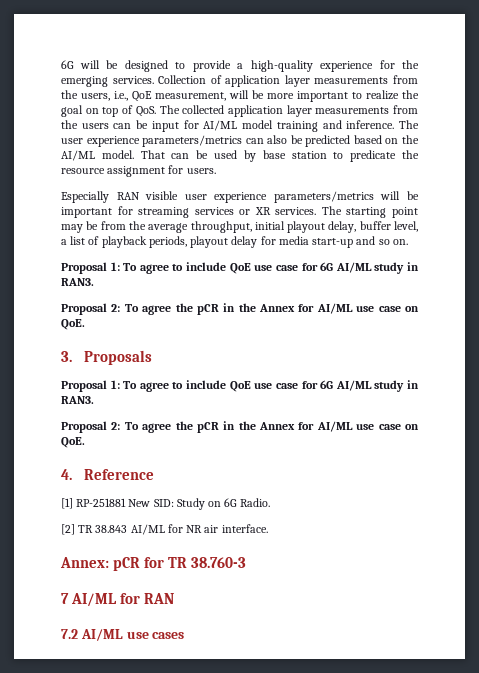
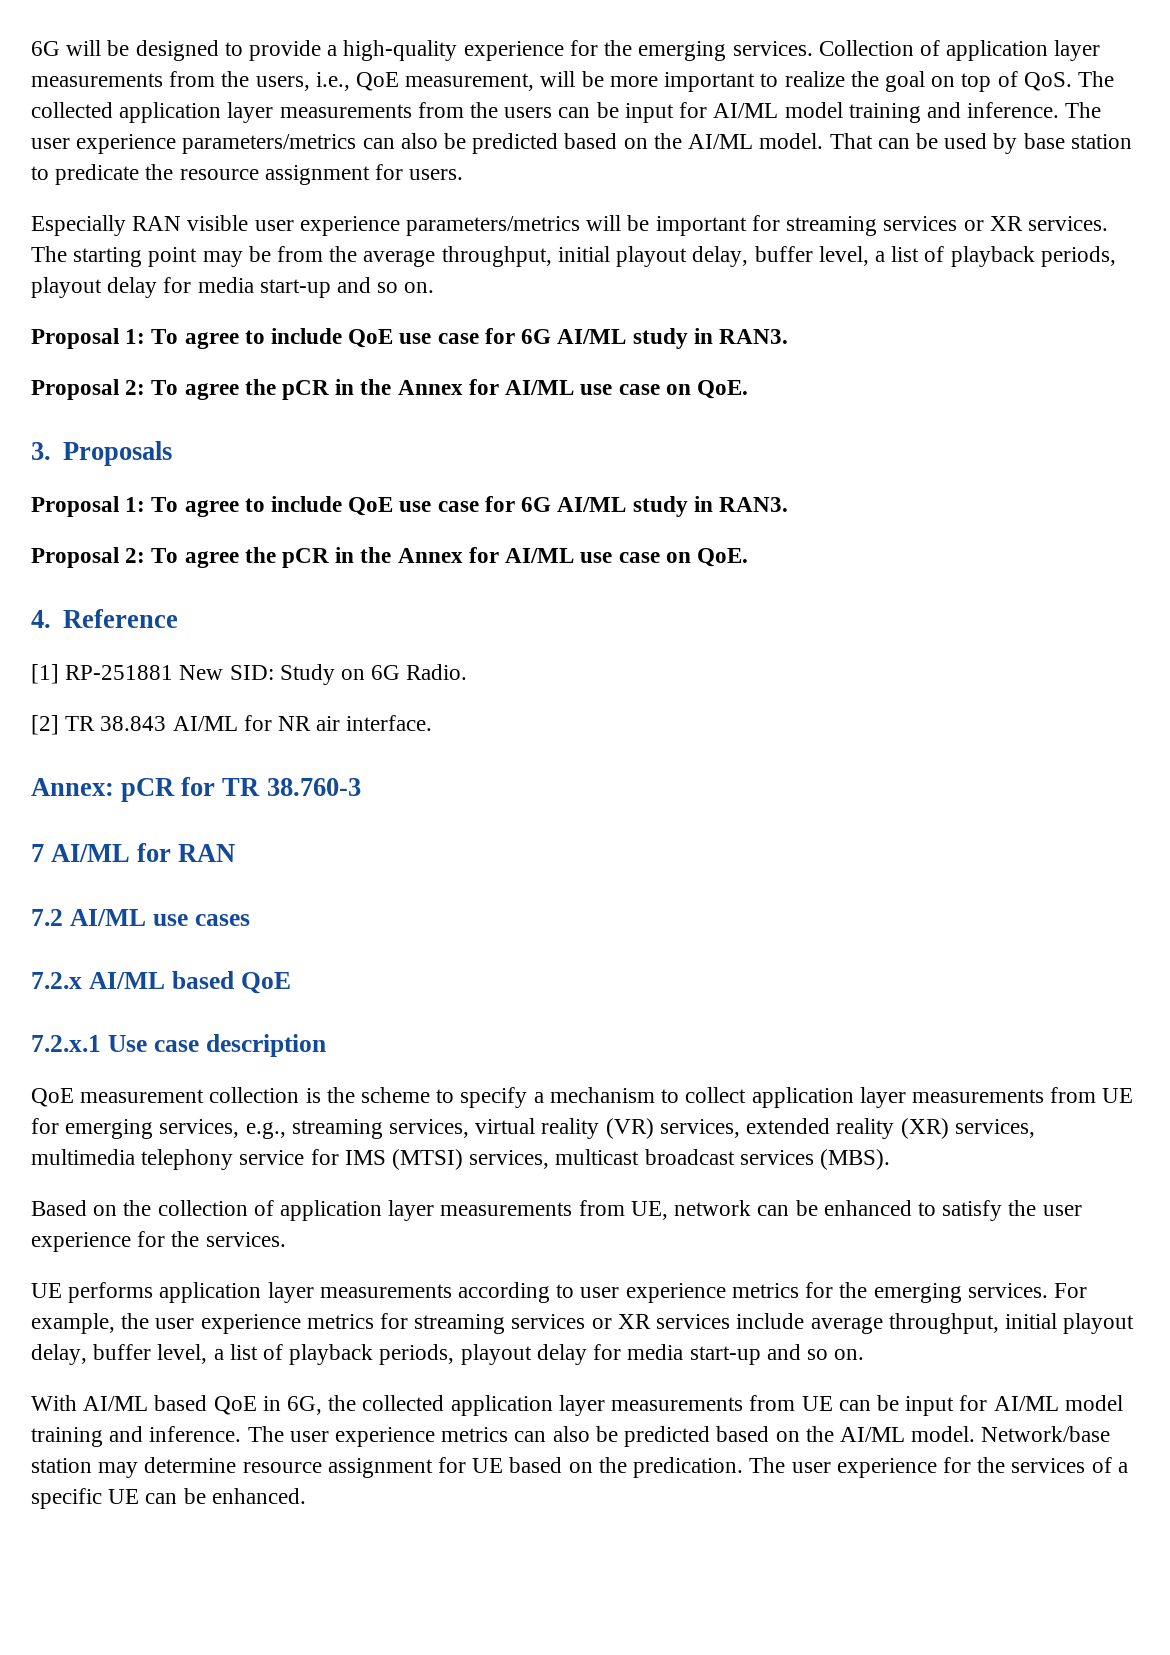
+ 7.2.x AI/ML based QoE
+ 7.2.x.1 Use case description
+ QoE measurement collection is the scheme to specify a mechanism to collect application layer measurements from UE for emerging services, e.g., streaming services, virtual reality (VR) services, extended reality (XR) services, multimedia telephony service for IMS (MTSI) services, multicast broadcast services (MBS).
+ Based on the collection of application layer measurements from UE, network can be enhanced to satisfy the user experience for the services.
+ UE performs application layer measurements according to user experience metrics for the emerging services. For example, the user experience metrics for streaming services or XR services include average throughput, initial playout delay, buffer level, a list of playback periods, playout delay for media start-up and so on.
+ With AI/ML based QoE in 6G, the collected application layer measurements from UE can be input for AI/ML model training and inference. The user experience metrics can also be predicted based on the AI/ML model. Network/base station may determine resource assignment for UE based on the predication. The user experience for the services of a specific UE can be enhanced.

